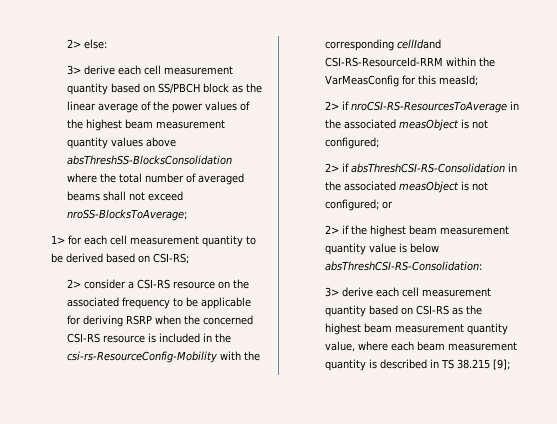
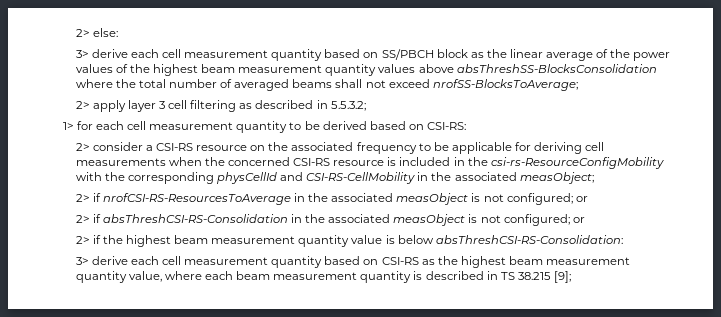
- 3> derive each cell measurement quantity based on SS/PBCH block as the linear average of the power values of the highest beam measurement quantity values above absThreshSS-BlocksConsolidation where the total number of averaged beams shall not exceed nroSS-BlocksToAverage;
+ 3> derive each cell measurement quantity based on SS/PBCH block as the linear average of the power values of the highest beam measurement quantity values above absThreshSS-BlocksConsolidation where the total number of averaged beams shall not exceed nrofSS-BlocksToAverage;
+ 2> apply layer 3 cell filtering as described in 5.5.3.2;
- 1> for each cell measurement quantity to be derived based on CSI-RS;
+ 1> for each cell measurement quantity to be derived based on CSI-RS:
- 2> consider a CSI-RS resource on the associated frequency to be applicable for deriving RSRP when the concerned CSI-RS resource is included in the csi-rs-ResourceConfig-Mobility with the corresponding cellIdand CSI-RS-ResourceId-RRM within the VarMeasConfig for this measId;
- 2> if nroCSI-RS-ResourcesToAverage in the associated measObject is not configured;
+ 2> consider a CSI-RS resource on the associated frequency to be applicable for deriving cell measurements when the concerned CSI-RS resource is included in the csi-rs-ResourceConfigMobility with the corresponding physCellId and CSI-RS-CellMobility in the associated measObject;
+ 2> if nrofCSI-RS-ResourcesToAverage in the associated measObject is not configured; or

